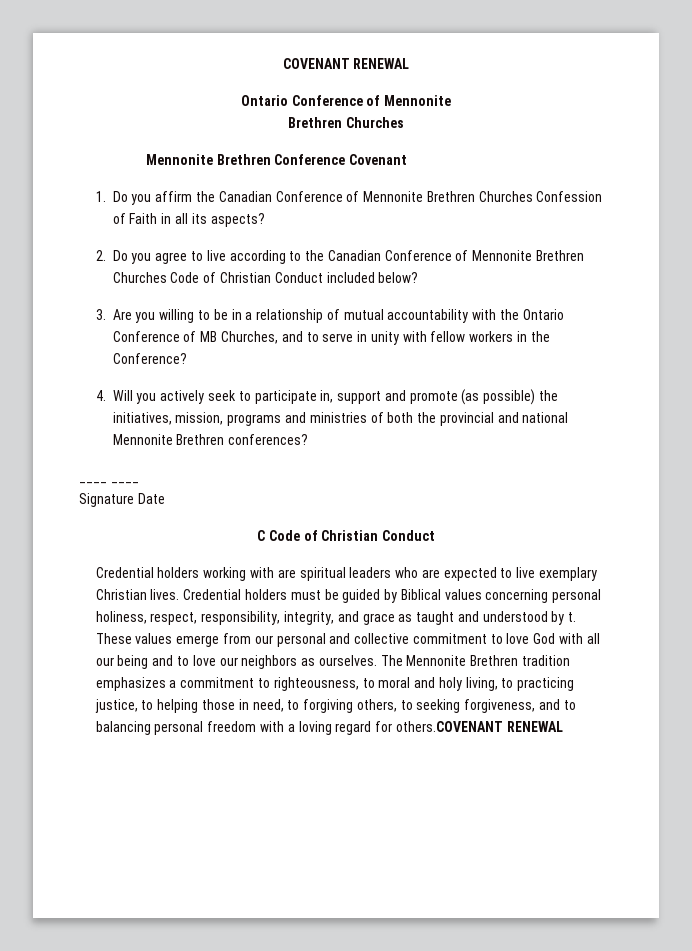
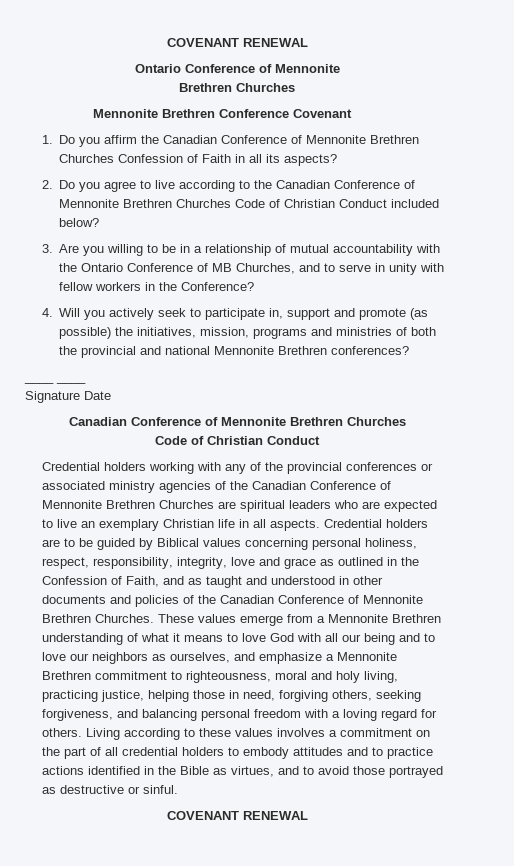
  Signature Date
- C Code of Christian Conduct
+ Canadian Conference of Mennonite Brethren Churches
+ Code of Christian Conduct
- Credential holders working with are spiritual leaders who are expected to live exemplary Christian lives. Credential holders must be guided by Biblical values concerning personal holiness, respect, responsibility, integrity, and grace as taught and understood by t. These values emerge from our personal and collective commitment to love God with all our being and to love our neighbors as ourselves. The Mennonite Brethren tradition emphasizes a commitment to righteousness, to moral and holy living, to practicing justice, to helping those in need, to forgiving others, to seeking forgiveness, and to balancing personal freedom with a loving regard for others.COVENANT RENEWAL
+ Credential holders working with any of the provincial conferences or associated ministry agencies of the Canadian Conference of Mennonite Brethren Churches are spiritual leaders who are expected to live an exemplary Christian life in all aspects. Credential holders are to be guided by Biblical values concerning personal holiness, respect, responsibility, integrity, love and grace as outlined in the Confession of Faith, and as taught and understood in other documents and policies of the Canadian Conference of Mennonite Brethren Churches. These values emerge from a Mennonite Brethren understanding of what it means to love God with all our being and to love our neighbors as ourselves, and emphasize a Mennonite Brethren commitment to righteousness, moral and holy living, practicing justice, helping those in need, forgiving others, seeking forgiveness, and balancing personal freedom with a loving regard for others. Living according to these values involves a commitment on the part of all credential holders to embody attitudes and to practice actions identified in the Bible as virtues, and to avoid those portrayed as destructive or sinful.
+ COVENANT RENEWAL

